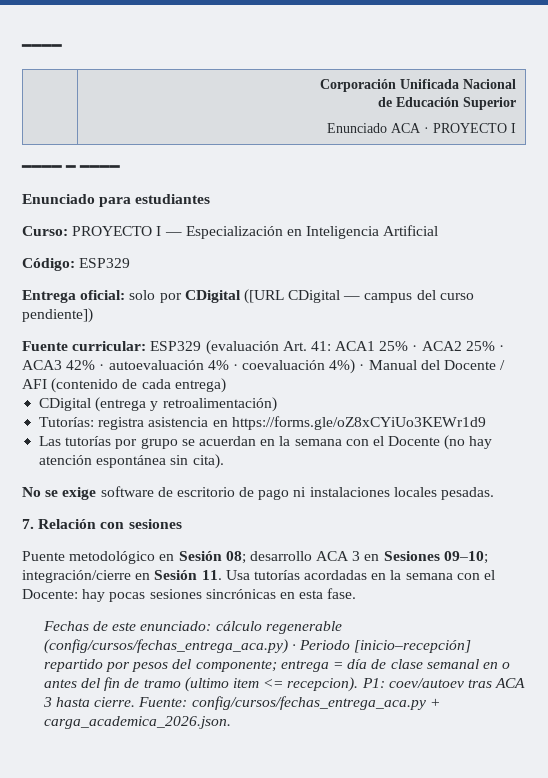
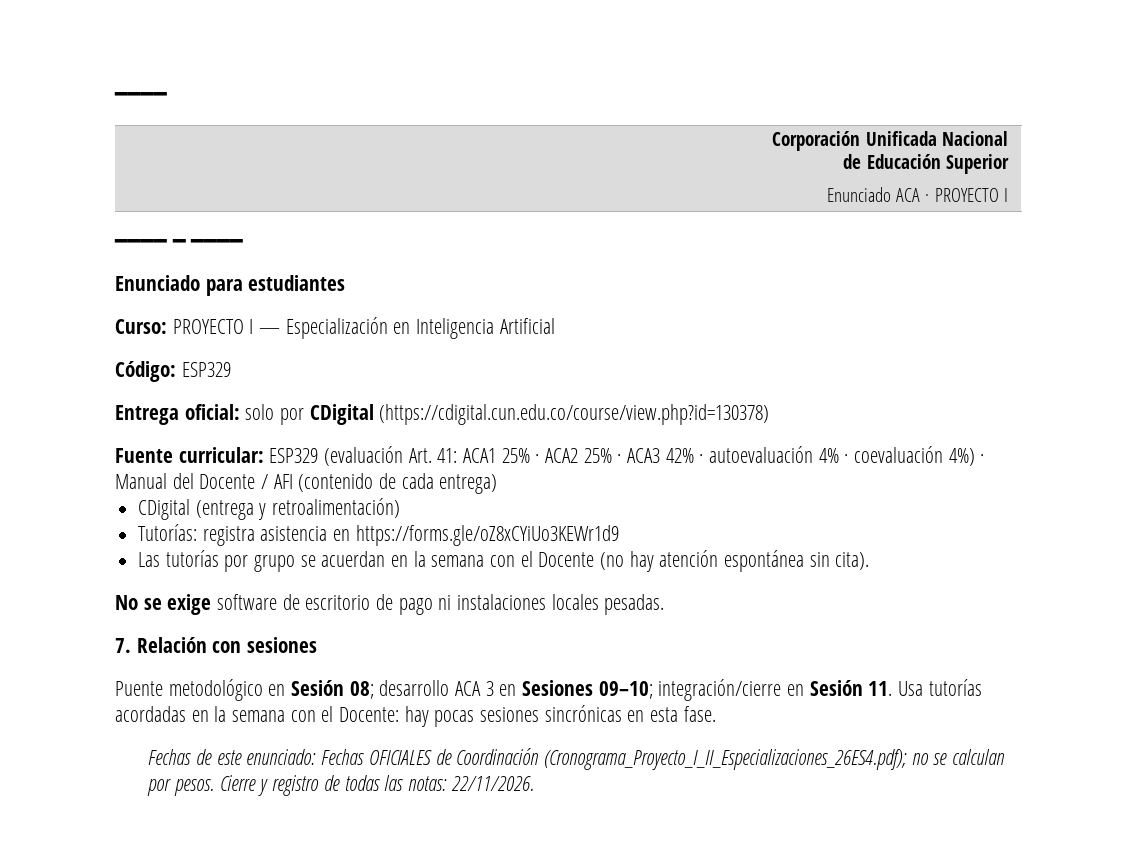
- Entrega oficial: solo por CDigital ([URL CDigital — campus del curso pendiente])
+ Entrega oficial: solo por CDigital (https://cdigital.cun.edu.co/course/view.php?id=130378)
- Fechas de este enunciado: cálculo regenerable (config/cursos/fechas_entrega_aca.py) · Periodo [inicio–recepción] repartido por pesos del componente; entrega = día de clase semanal en o antes del fin de tramo (ultimo item <= recepcion). P1: coev/autoev tras ACA 3 hasta cierre. Fuente: config/cursos/fechas_entrega_aca.py + carga_academica_2026.json.
+ Fechas de este enunciado: Fechas OFICIALES de Coordinación (Cronograma_Proyecto_I_II_Especializaciones_26ES4.pdf); no se calculan por pesos. Cierre y registro de todas las notas: 22/11/2026.

